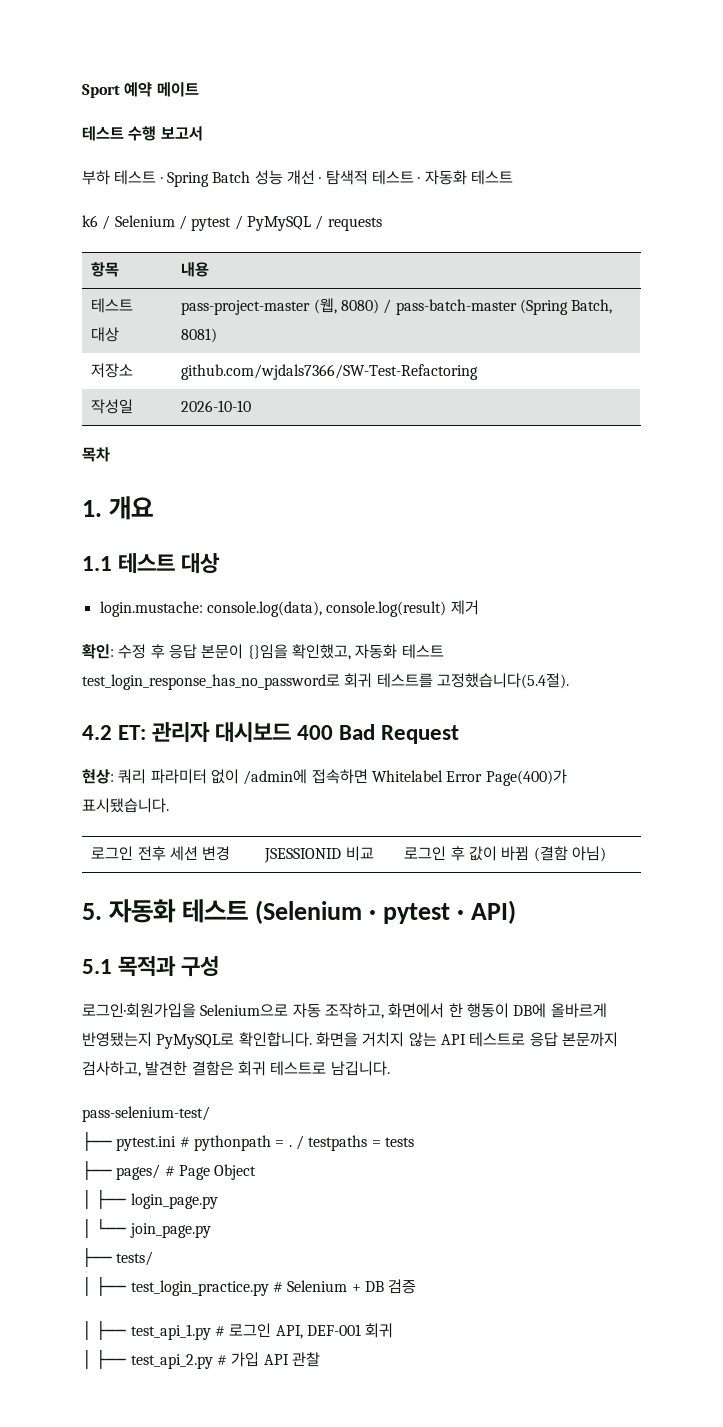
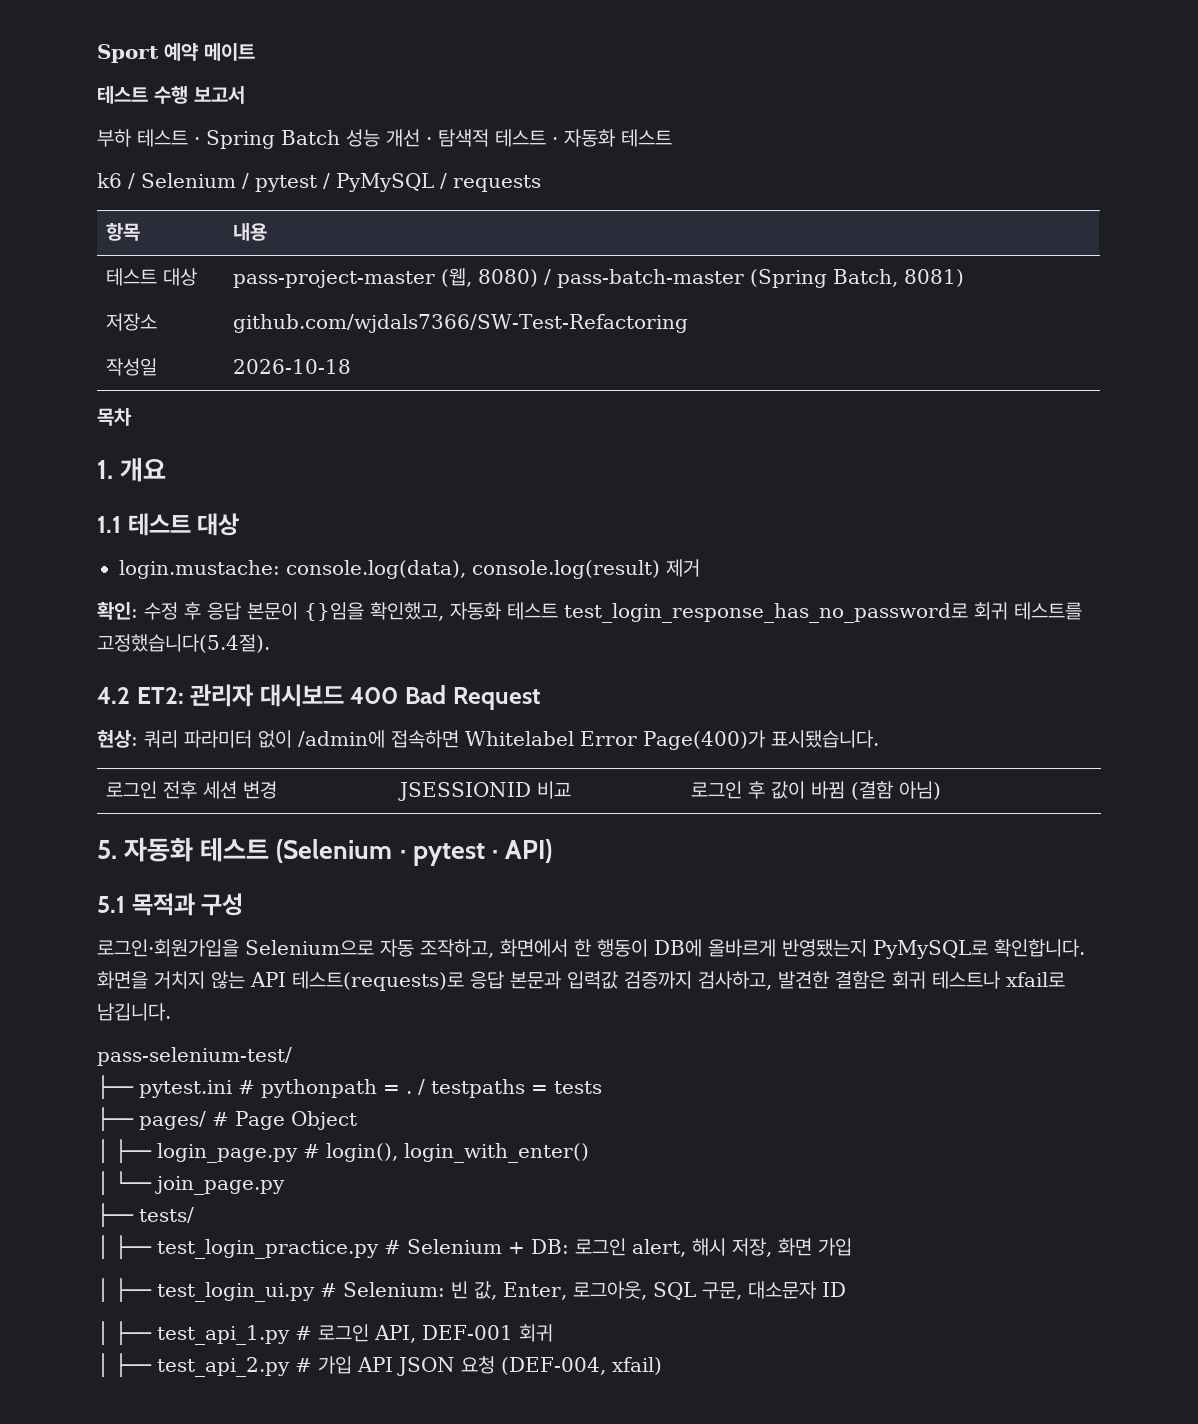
- 작성일 | 2026-10-10
+ 작성일 | 2026-10-18
- 4.2 ET: 관리자 대시보드 400 Bad Request
+ 4.2 ET2: 관리자 대시보드 400 Bad Request
- 화면을 거치지 않는 API 테스트로 응답 본문까지 검사하고, 발견한 결함은 회귀 테스트로 남깁니다.
+ 화면을 거치지 않는 API 테스트(requests)로 응답 본문과 입력값 검증까지 검사하고, 발견한 결함은 회귀 테스트나 xfail로 남깁니다.
- │ ├── login_page.py
+ │ ├── login_page.py # login(), login_with_enter()
- │ ├── test_login_practice.py # Selenium + DB 검증
+ │ ├── test_login_practice.py # Selenium + DB: 로그인 alert, 해시 저장, 화면 가입
+ │ ├── test_login_ui.py # Selenium: 빈 값, Enter, 로그아웃, SQL 구문, 대소문자 ID
- │ ├── test_api_2.py # 가입 API 관찰
+ │ ├── test_api_2.py # 가입 API JSON 요청 (DEF-004, xfail)

